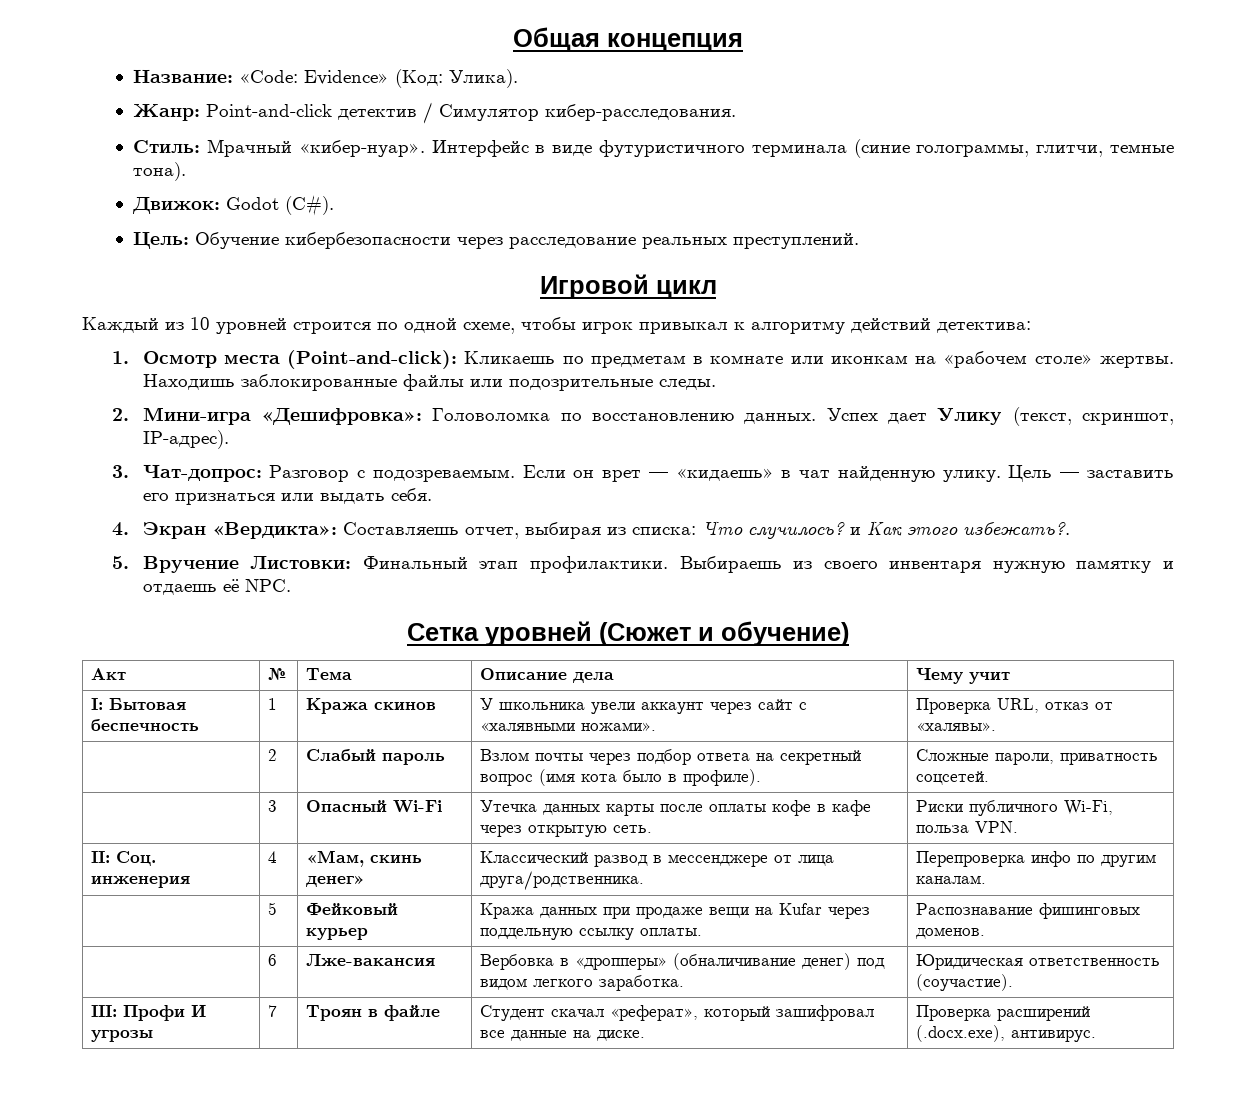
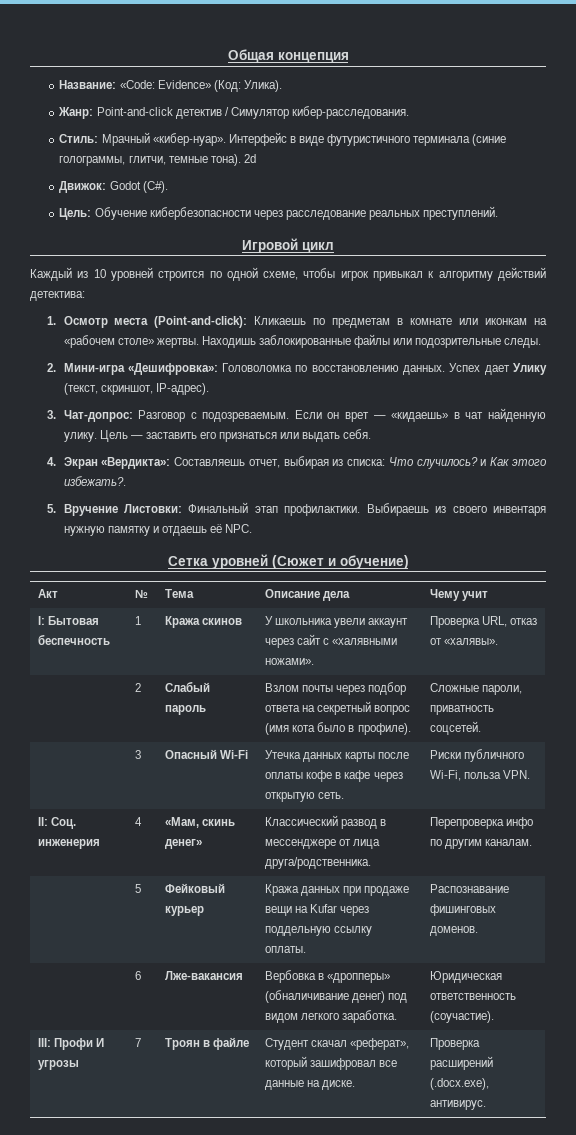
+ 2d

